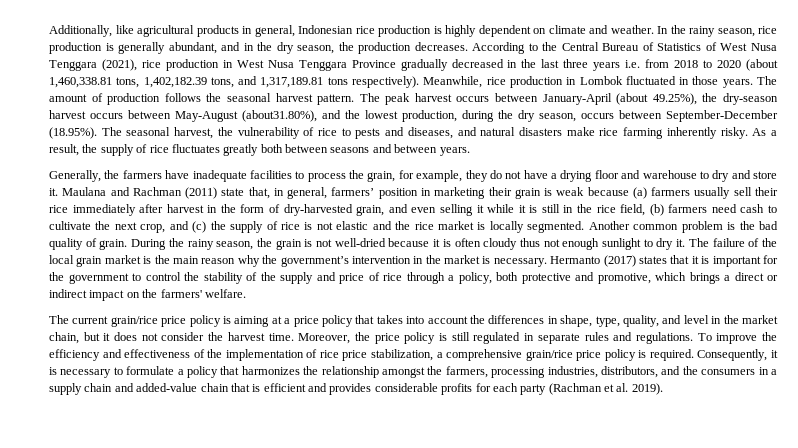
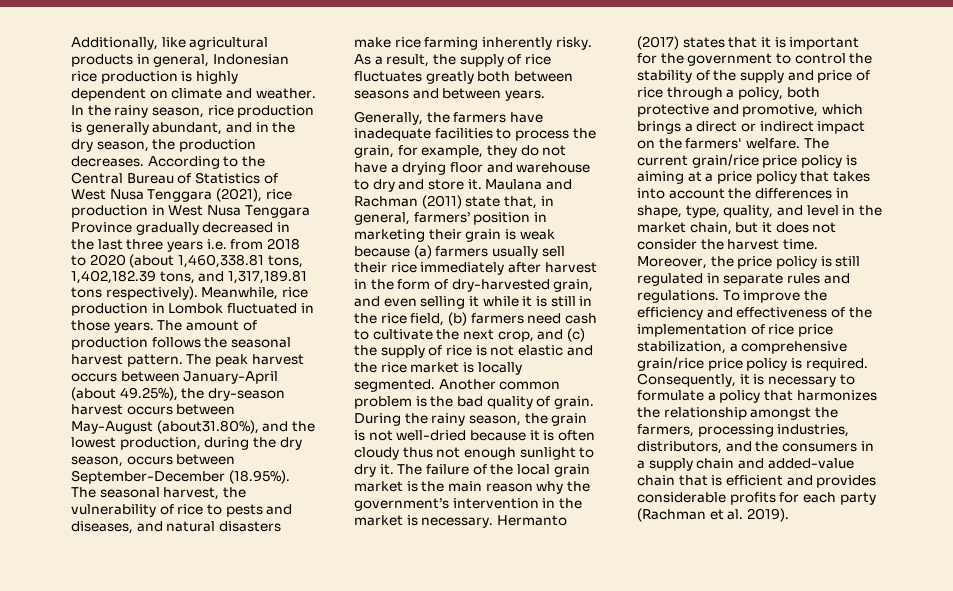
- Hermanto (2017) states that it is important for the government to control the stability of the supply and price of rice through a policy, both protective and promotive, which brings a direct or indirect impact on the farmers' welfare.
- The current grain/rice price policy is aiming at a price policy that takes into account the differences in shape, type, quality, and level in the market chain, but it does not consider the harvest time.
+ Hermanto (2017) states that it is important for the government to control the stability of the supply and price of rice through a policy, both protective and promotive, which brings a direct or indirect impact on the farmers' welfare. The current grain/rice price policy is aiming at a price policy that takes into account the differences in shape, type, quality, and level in the market chain, but it does not consider the harvest time.

